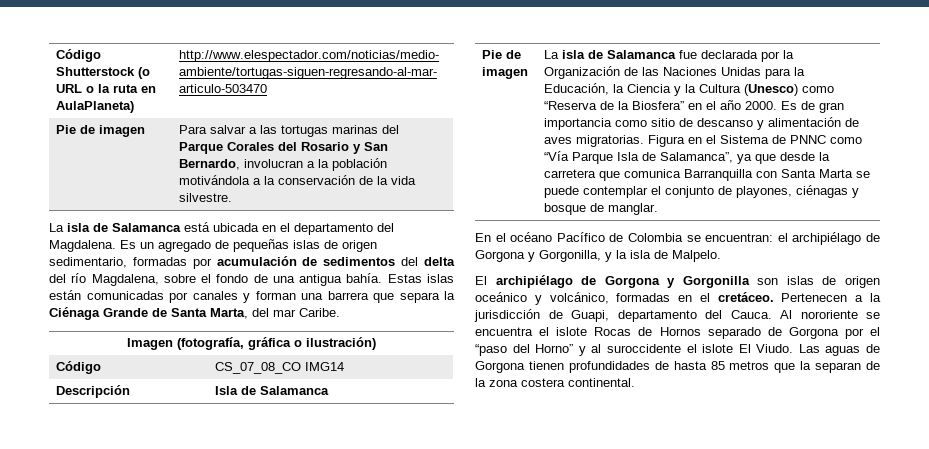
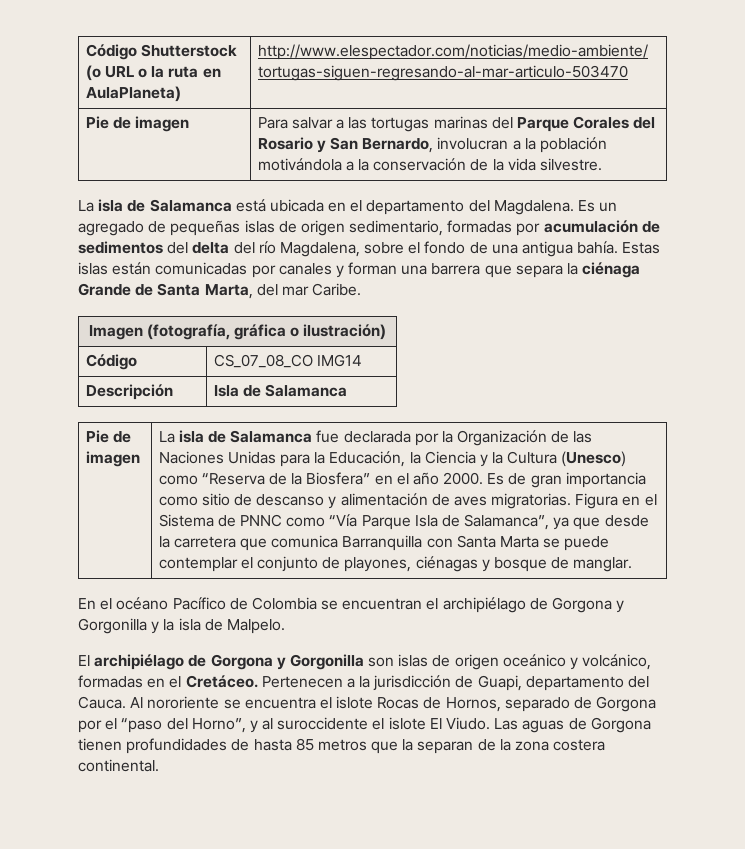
- Estas islas están comunicadas por canales y forman una barrera que separa la Ciénaga Grande de Santa Marta, del mar Caribe.
+ Estas islas están comunicadas por canales y forman una barrera que separa la ciénaga Grande de Santa Marta, del mar Caribe.
- En el océano Pacífico de Colombia se encuentran: el archipiélago de Gorgona y Gorgonilla, y la isla de Malpelo.
+ En el océano Pacífico de Colombia se encuentran el archipiélago de Gorgona y Gorgonilla y la isla de Malpelo.
- El archipiélago de Gorgona y Gorgonilla son islas de origen oceánico y volcánico, formadas en el cretáceo.
+ El archipiélago de Gorgona y Gorgonilla son islas de origen oceánico y volcánico, formadas en el Cretáceo.
- Al nororiente se encuentra el islote Rocas de Hornos separado de Gorgona por el “paso del Horno” y al suroccidente el islote El Viudo.
+ Al nororiente se encuentra el islote Rocas de Hornos, separado de Gorgona por el “paso del Horno”, y al suroccidente el islote El Viudo.

